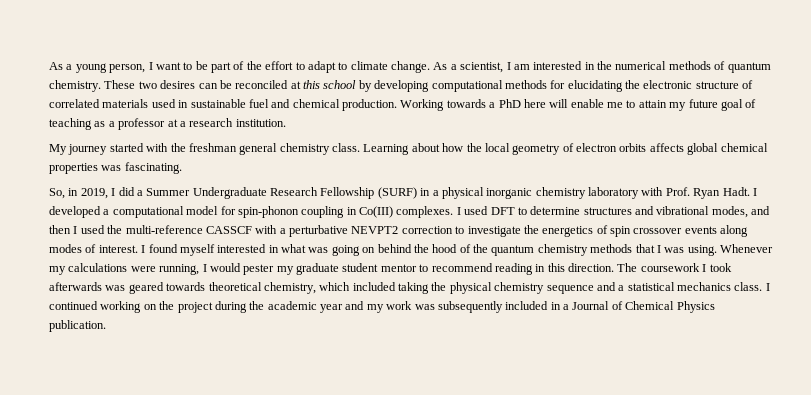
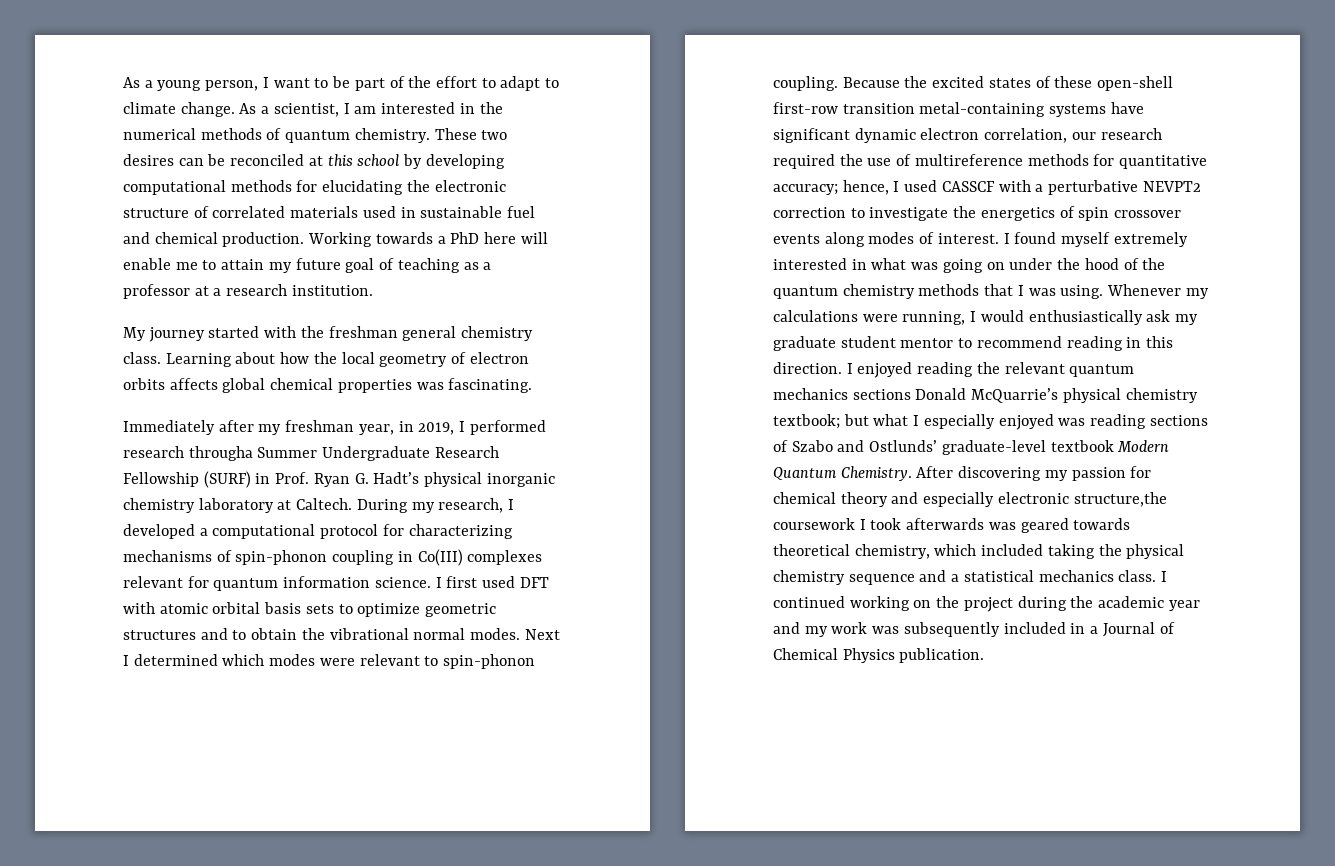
- So, in 2019, I did a Summer Undergraduate Research Fellowship (SURF) in a physical inorganic chemistry laboratory with Prof. Ryan Hadt. I developed a computational model for spin-phonon coupling in Co(III) complexes. I used DFT to determine structures and vibrational modes, and then I used the multi-reference CASSCF with a perturbative NEVPT2 correction to investigate the energetics of spin crossover events along modes of interest.
+ Immediately after my freshman year, in 2019, I performed research througha Summer Undergraduate Research Fellowship (SURF) in Prof. Ryan G. Hadt’s physical inorganic chemistry laboratory at Caltech. During my research, I developed a computational protocol for characterizing mechanisms of spin-phonon coupling in Co(III) complexes relevant for quantum information science. I first used DFT with atomic orbital basis sets to optimize geometric structures and to obtain the vibrational normal modes. Next I determined which modes were relevant to spin-phonon coupling. Because the excited states of these open-shell first-row transition metal-containing systems have significant dynamic electron correlation, our research required the use of multireference methods for quantitative accuracy; hence, I used CASSCF with a perturbative NEVPT2 correction to investigate the energetics of spin crossover events along modes of interest.
- I found myself interested in what was going on behind the hood of the quantum chemistry methods that I was using.
+ I found myself extremely interested in what was going on under the hood of the quantum chemistry methods that I was using.
- Whenever my calculations were running, I would pester my graduate student mentor to recommend reading in this direction.
+ Whenever my calculations were running, I would enthusiastically ask my graduate student mentor to recommend reading in this direction.
- The coursework I took afterwards was geared towards theoretical chemistry, which included taking the physical chemistry sequence and a statistical mechanics class.
+ I enjoyed reading the relevant quantum mechanics sections Donald McQuarrie’s physical chemistry textbook; but what I especially enjoyed was reading sections of Szabo and Ostlunds’ graduate-level textbook Modern Quantum Chemistry. After discovering my passion for chemical theory and especially electronic structure,the coursework I took afterwards was geared towards theoretical chemistry, which included taking the physical chemistry sequence and a statistical mechanics class.

